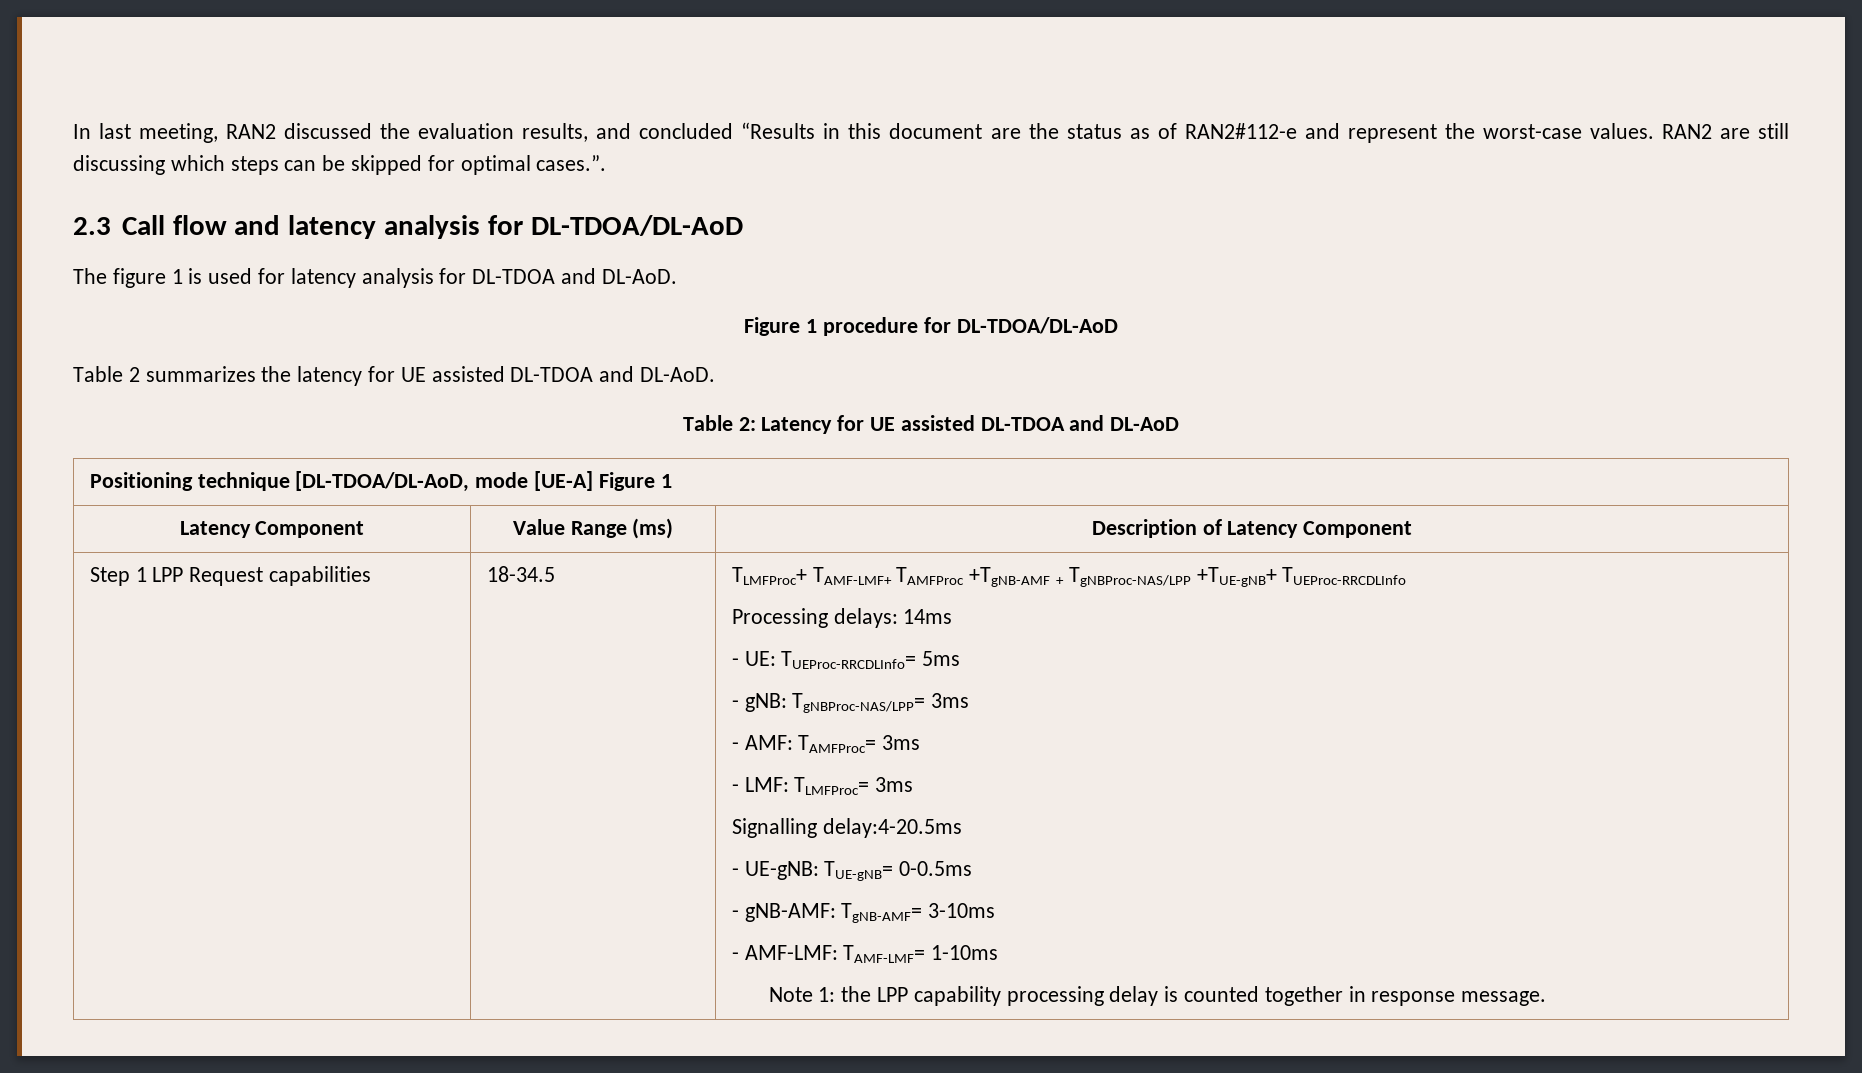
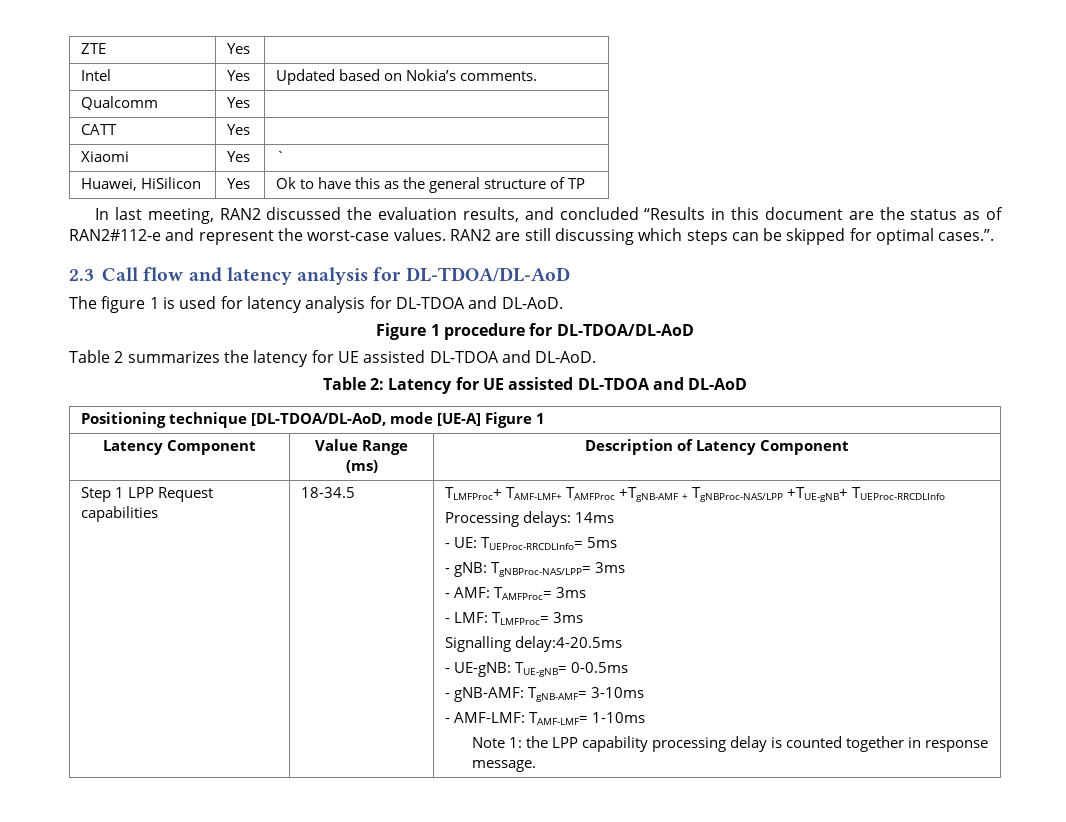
+ ZTE | Yes |
+ Intel | Yes | Updated based on Nokia’s comments.
+ Qualcomm | Yes |
+ CATT | Yes |
+ Xiaomi | Yes | `
+ Huawei, HiSilicon | Yes | Ok to have this as the general structure of TP

